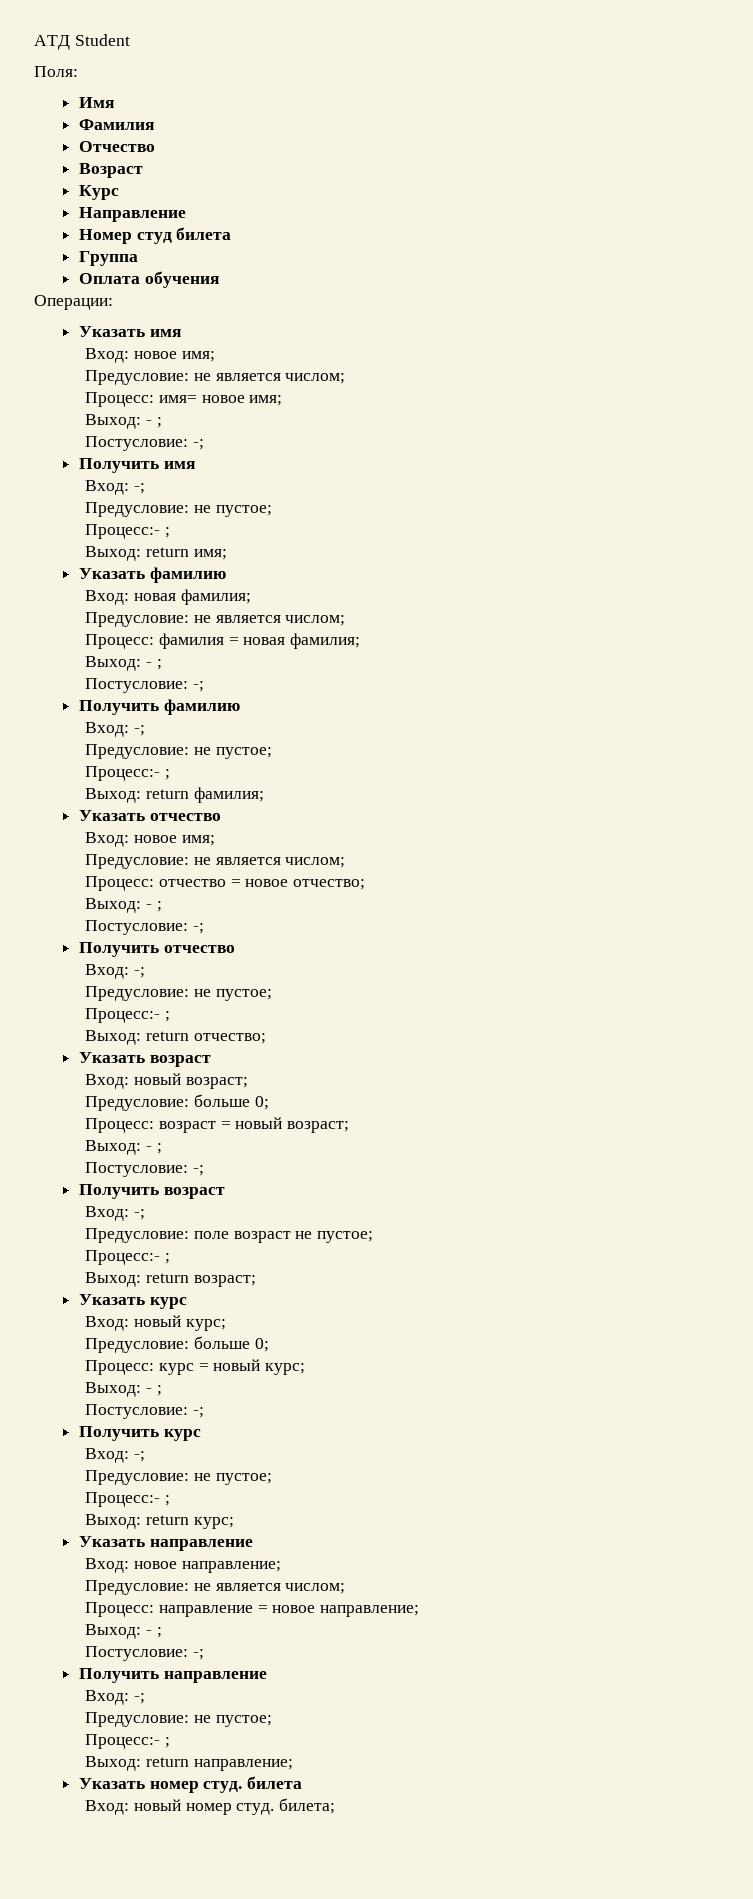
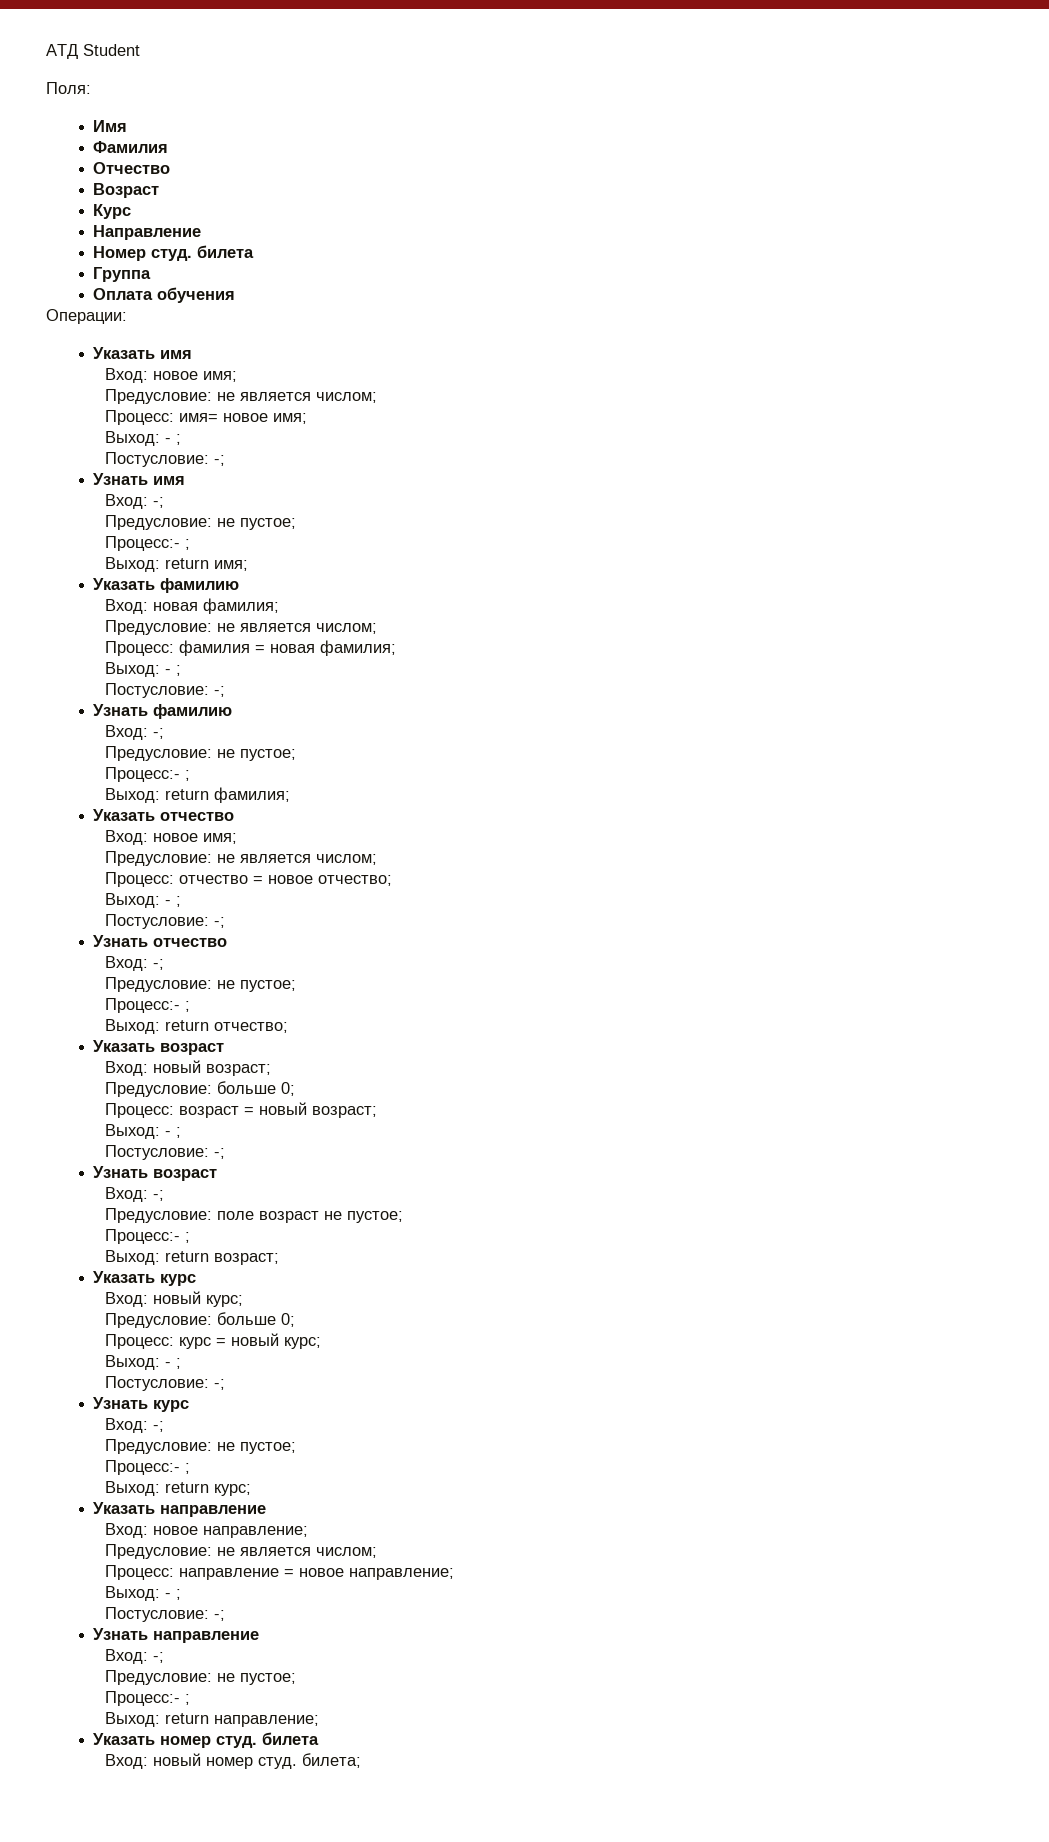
- Номер студ билета
+ Номер студ. билета
- Получить имя
+ Узнать имя
- Получить фамилию
+ Узнать фамилию
- Получить отчество
+ Узнать отчество
- Получить возраст
+ Узнать возраст
- Получить курс
+ Узнать курс
- Получить направление
+ Узнать направление

